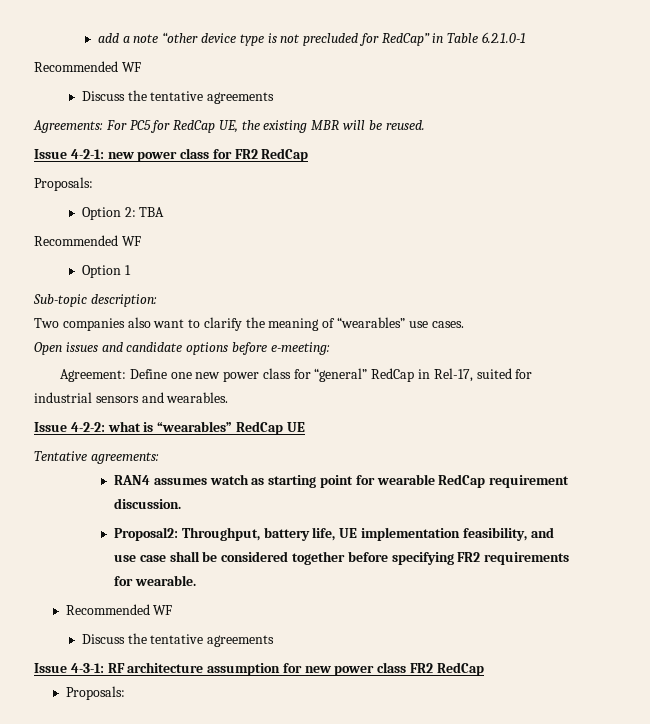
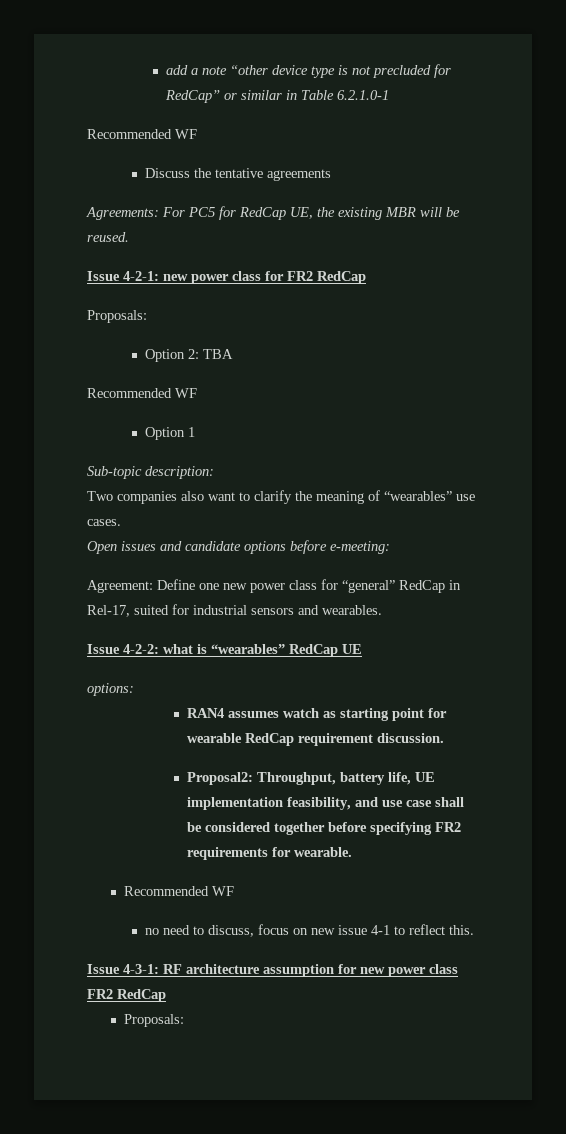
- add a note “other device type is not precluded for RedCap” in Table 6.2.1.0-1
+ add a note “other device type is not precluded for RedCap” or similar in Table 6.2.1.0-1
- Tentative agreements:
+ options:
  Proposal2: Throughput, battery life, UE implementation feasibility, and use case shall be considered together before specifying FR2 requirements for wearable.
  Recommended WF
- Discuss the tentative agreements
+ no need to discuss, focus on new issue 4-1 to reflect this.

